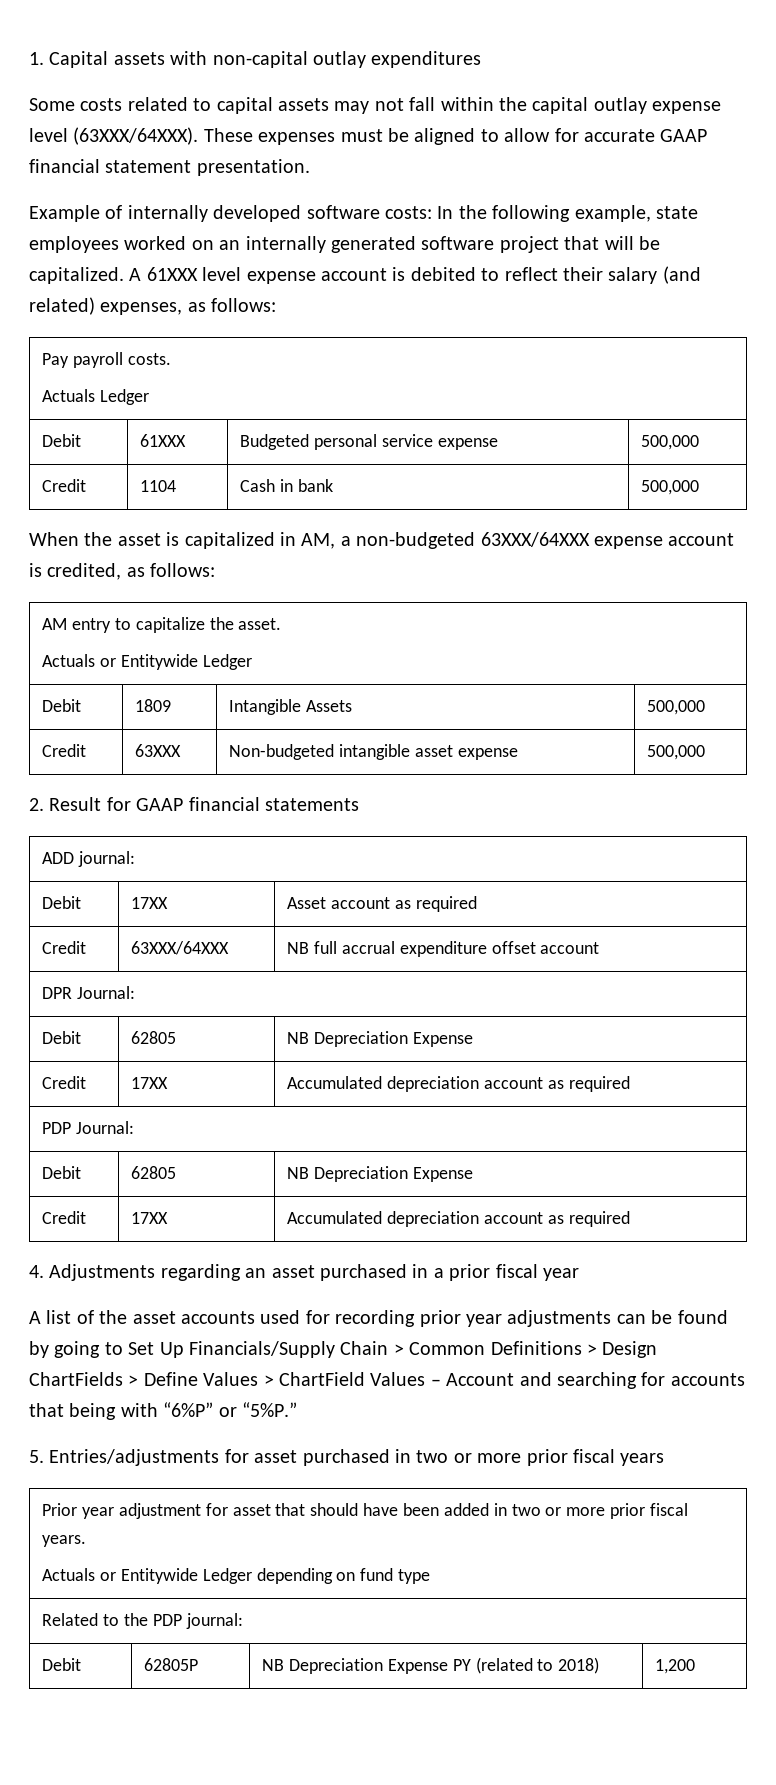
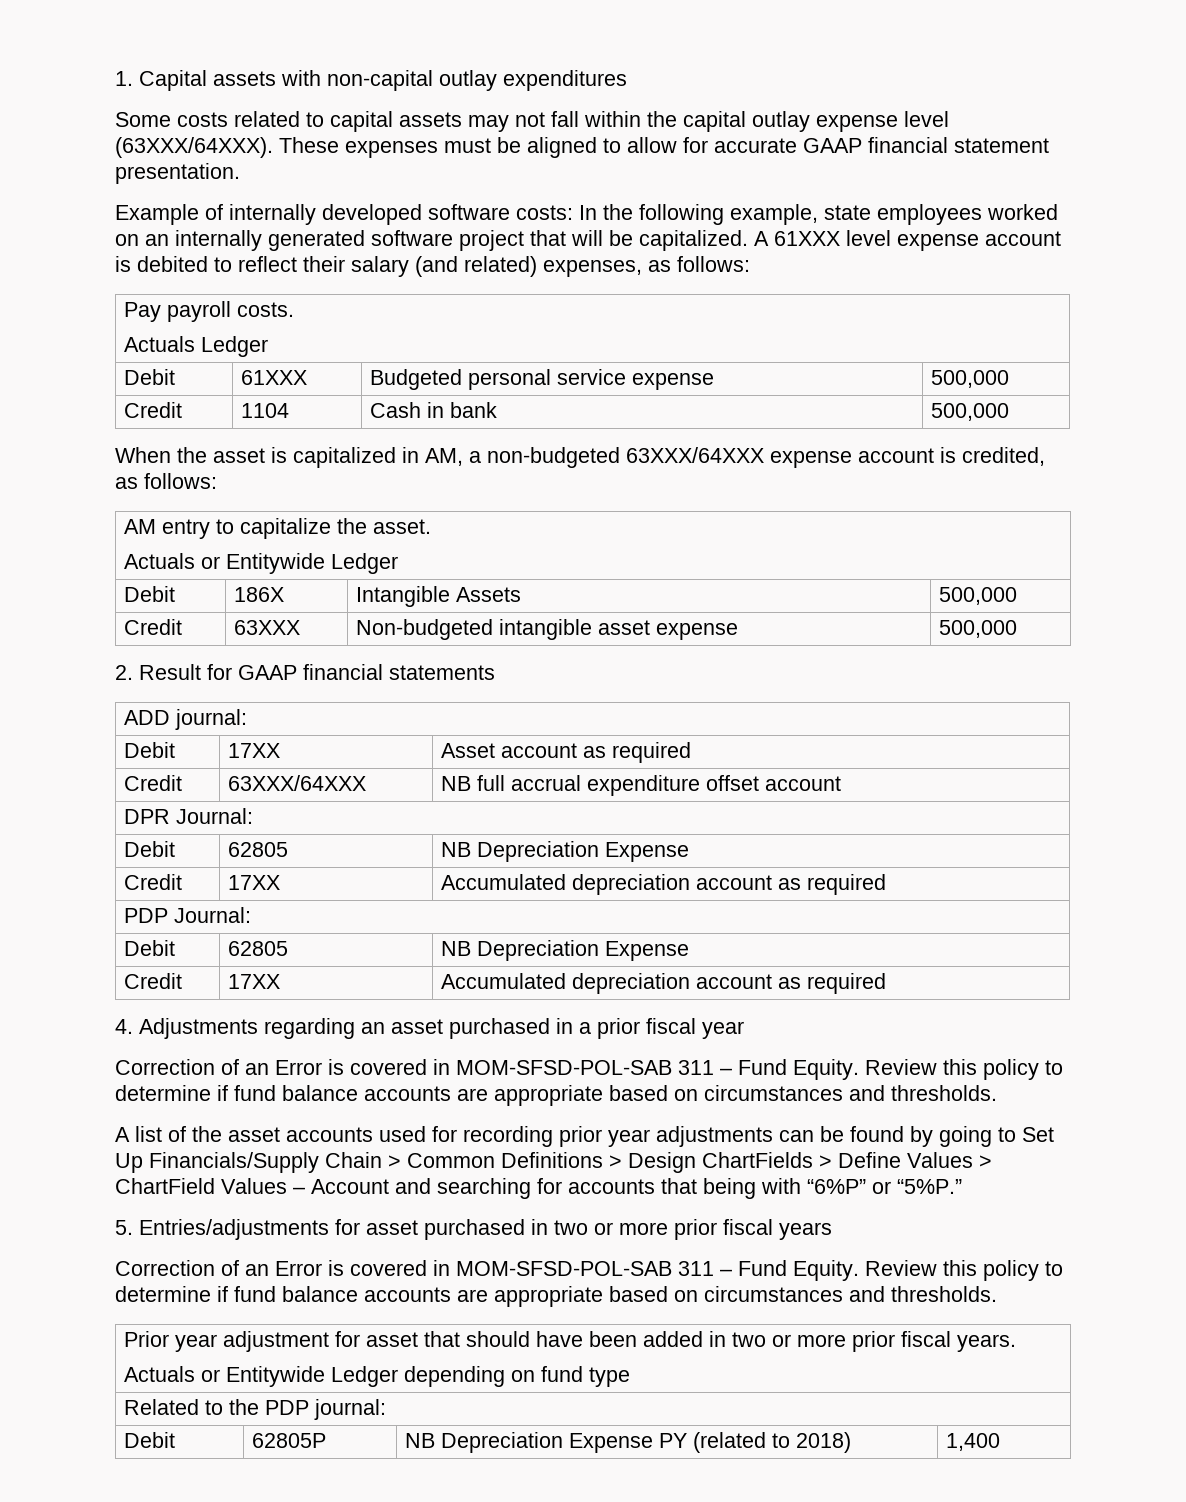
- Debit | 1809 | Intangible Assets | 500,000
+ Debit | 186X | Intangible Assets | 500,000
  4. Adjustments regarding an asset purchased in a prior fiscal year
+ Correction of an Error is covered in MOM-SFSD-POL-SAB 311 – Fund Equity. Review this policy to determine if fund balance accounts are appropriate based on circumstances and thresholds.
  5. Entries/adjustments for asset purchased in two or more prior fiscal years
+ Correction of an Error is covered in MOM-SFSD-POL-SAB 311 – Fund Equity. Review this policy to determine if fund balance accounts are appropriate based on circumstances and thresholds.
- Debit | 62805P | NB Depreciation Expense PY (related to 2018) | 1,200
+ Debit | 62805P | NB Depreciation Expense PY (related to 2018) | 1,400

